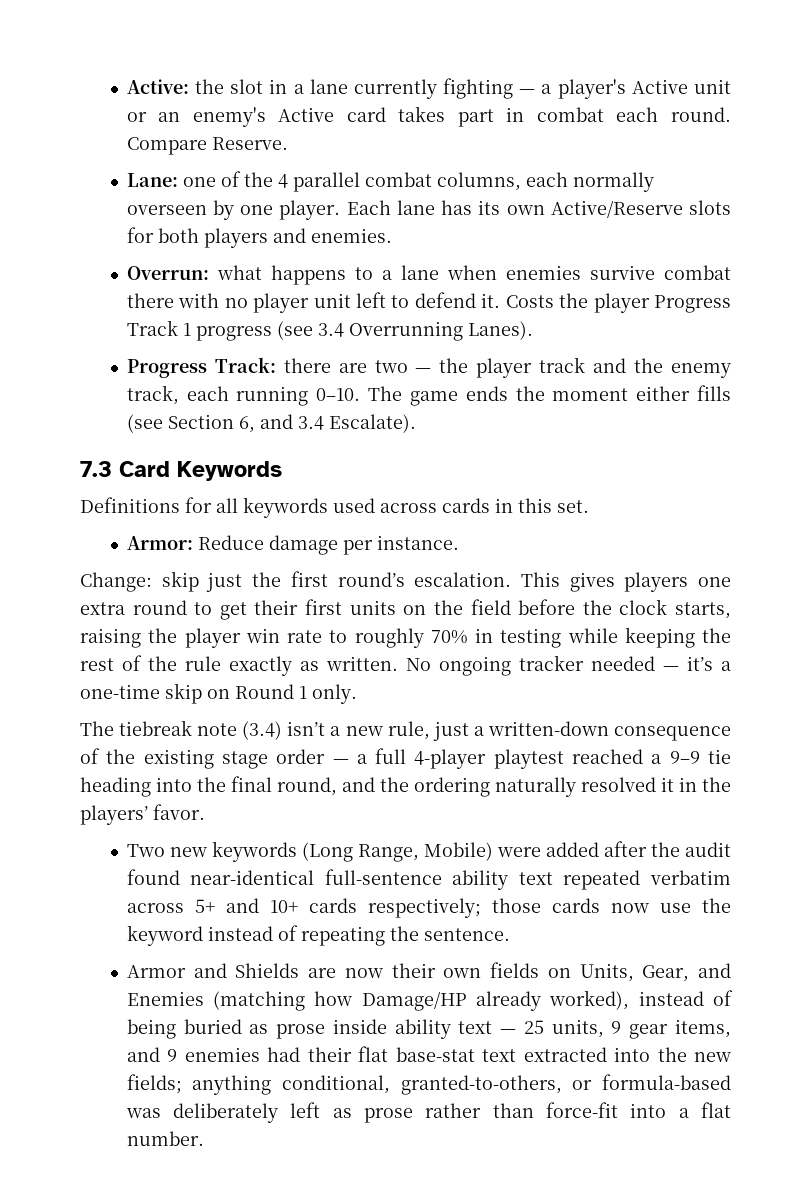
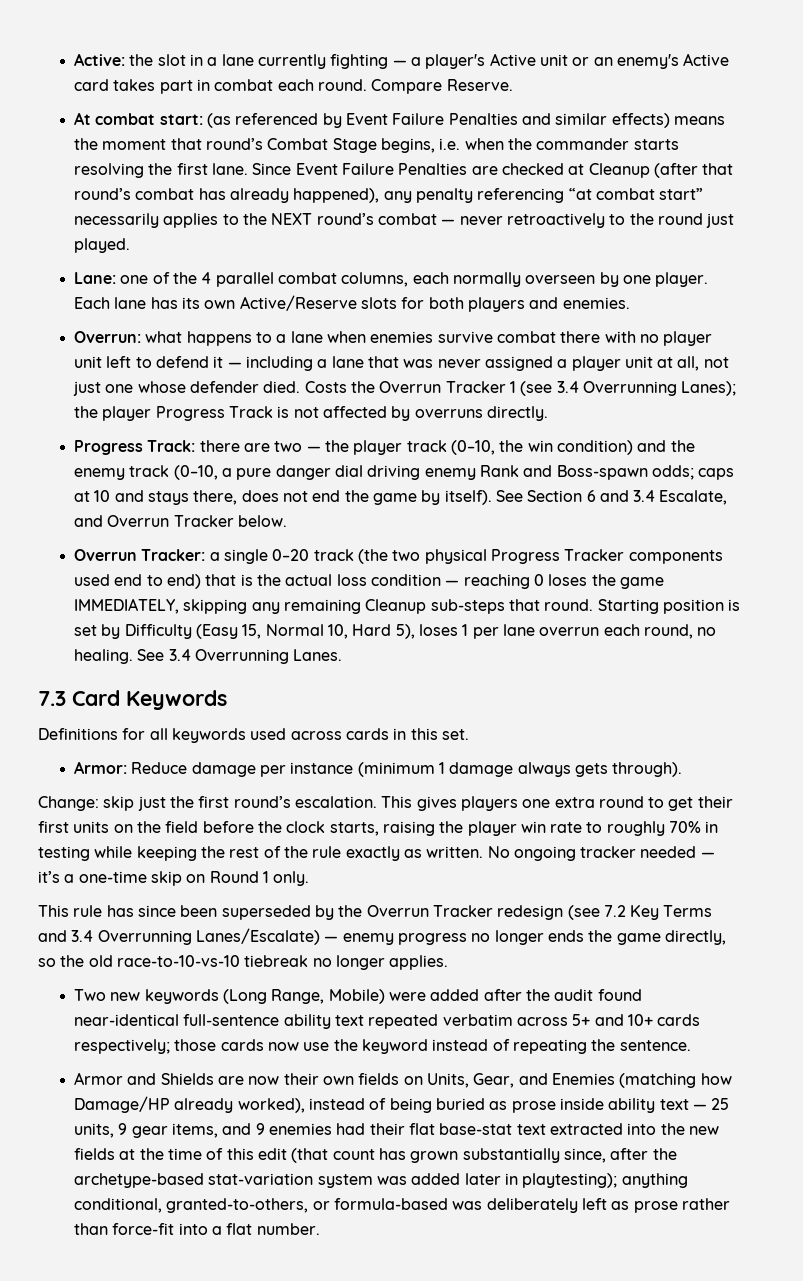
+ At combat start: (as referenced by Event Failure Penalties and similar effects) means the moment that round’s Combat Stage begins, i.e. when the commander starts resolving the first lane. Since Event Failure Penalties are checked at Cleanup (after that round’s combat has already happened), any penalty referencing “at combat start” necessarily applies to the NEXT round’s combat — never retroactively to the round just played.
- Overrun: what happens to a lane when enemies survive combat there with no player unit left to defend it. Costs the player Progress Track 1 progress (see 3.4 Overrunning Lanes).
+ Overrun: what happens to a lane when enemies survive combat there with no player unit left to defend it — including a lane that was never assigned a player unit at all, not just one whose defender died. Costs the Overrun Tracker 1 (see 3.4 Overrunning Lanes); the player Progress Track is not affected by overruns directly.
- Progress Track: there are two — the player track and the enemy track, each running 0–10. The game ends the moment either fills (see Section 6, and 3.4 Escalate).
+ Progress Track: there are two — the player track (0–10, the win condition) and the enemy track (0–10, a pure danger dial driving enemy Rank and Boss-spawn odds; caps at 10 and stays there, does not end the game by itself). See Section 6 and 3.4 Escalate, and Overrun Tracker below.
+ Overrun Tracker: a single 0–20 track (the two physical Progress Tracker components used end to end) that is the actual loss condition — reaching 0 loses the game IMMEDIATELY, skipping any remaining Cleanup sub-steps that round. Starting position is set by Difficulty (Easy 15, Normal 10, Hard 5), loses 1 per lane overrun each round, no healing. See 3.4 Overrunning Lanes.
- Armor: Reduce damage per instance.
+ Armor: Reduce damage per instance (minimum 1 damage always gets through).
- The tiebreak note (3.4) isn’t a new rule, just a written-down consequence of the existing stage order — a full 4-player playtest reached a 9–9 tie heading into the final round, and the ordering naturally resolved it in the players’ favor.
+ This rule has since been superseded by the Overrun Tracker redesign (see 7.2 Key Terms and 3.4 Overrunning Lanes/Escalate) — enemy progress no longer ends the game directly, so the old race-to-10-vs-10 tiebreak no longer applies.
- Armor and Shields are now their own fields on Units, Gear, and Enemies (matching how Damage/HP already worked), instead of being buried as prose inside ability text — 25 units, 9 gear items, and 9 enemies had their flat base-stat text extracted into the new fields;
+ Armor and Shields are now their own fields on Units, Gear, and Enemies (matching how Damage/HP already worked), instead of being buried as prose inside ability text — 25 units, 9 gear items, and 9 enemies had their flat base-stat text extracted into the new fields at the time of this edit (that count has grown substantially since, after the archetype-based stat-variation system was added later in playtesting);

